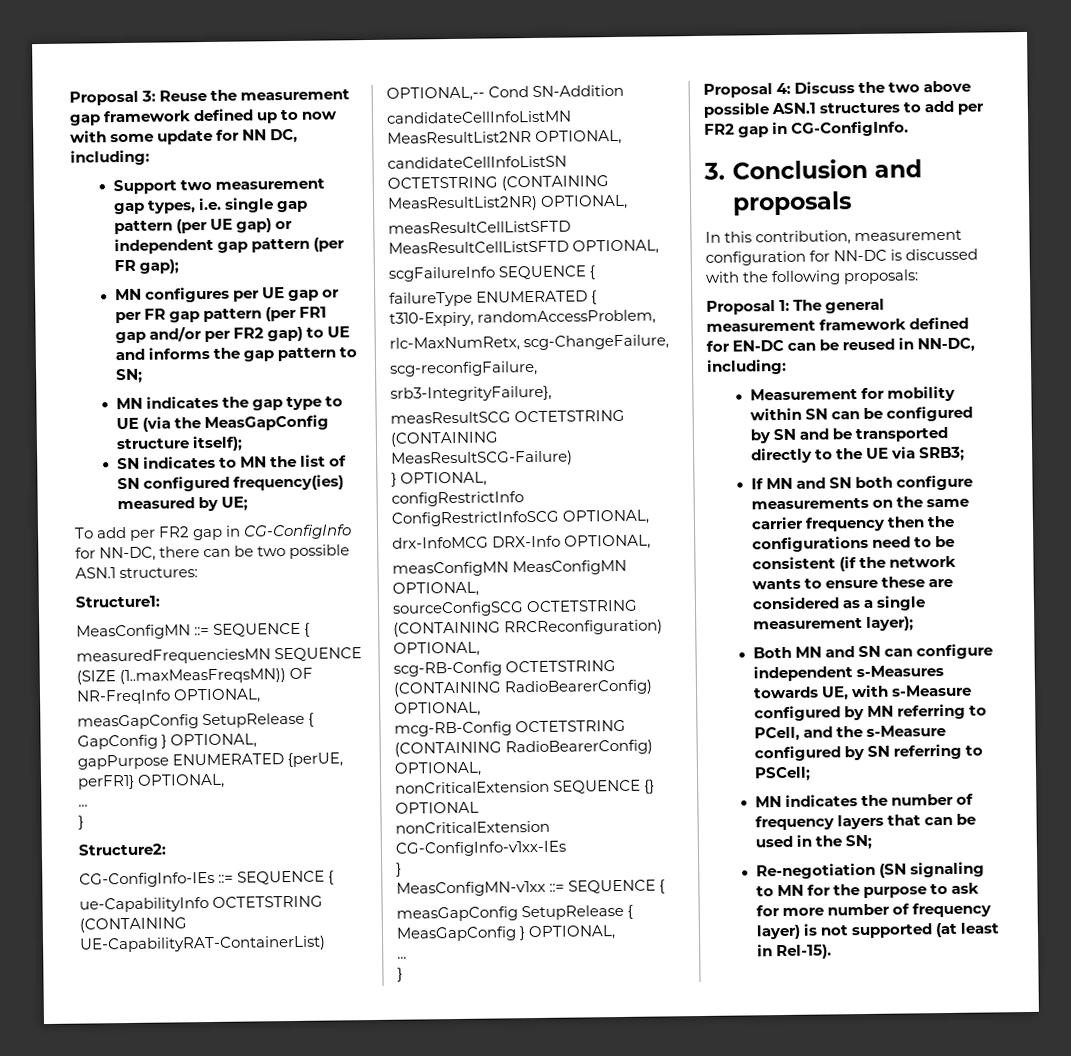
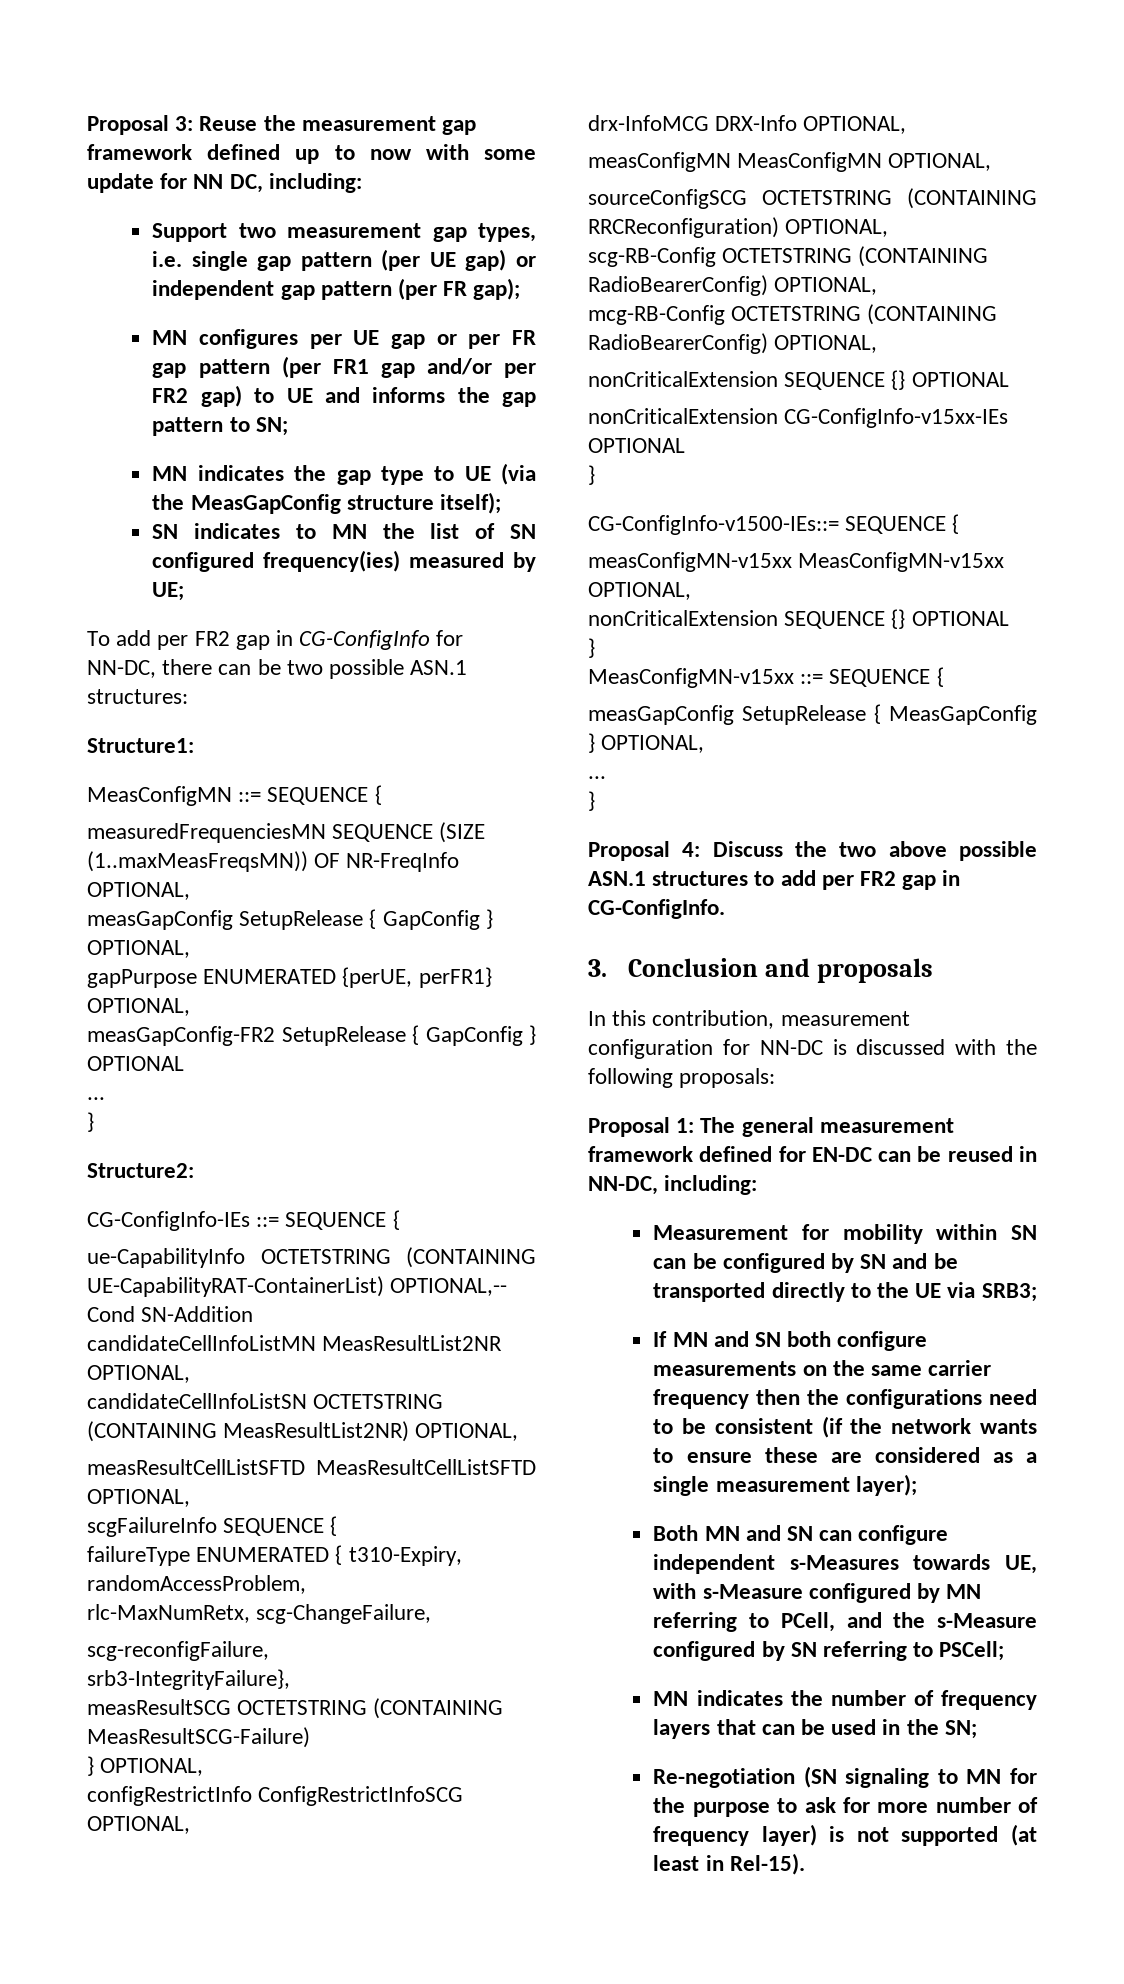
+ measGapConfig-FR2 SetupRelease { GapConfig } OPTIONAL
- nonCriticalExtension CG-ConfigInfo-v1xx-IEs
+ nonCriticalExtension CG-ConfigInfo-v15xx-IEs OPTIONAL
  }
- MeasConfigMN-v1xx ::= SEQUENCE {
+ CG-ConfigInfo-v1500-IEs::= SEQUENCE {
+ measConfigMN-v15xx MeasConfigMN-v15xx OPTIONAL,
+ nonCriticalExtension SEQUENCE {} OPTIONAL
+ }
+ MeasConfigMN-v15xx ::= SEQUENCE {

